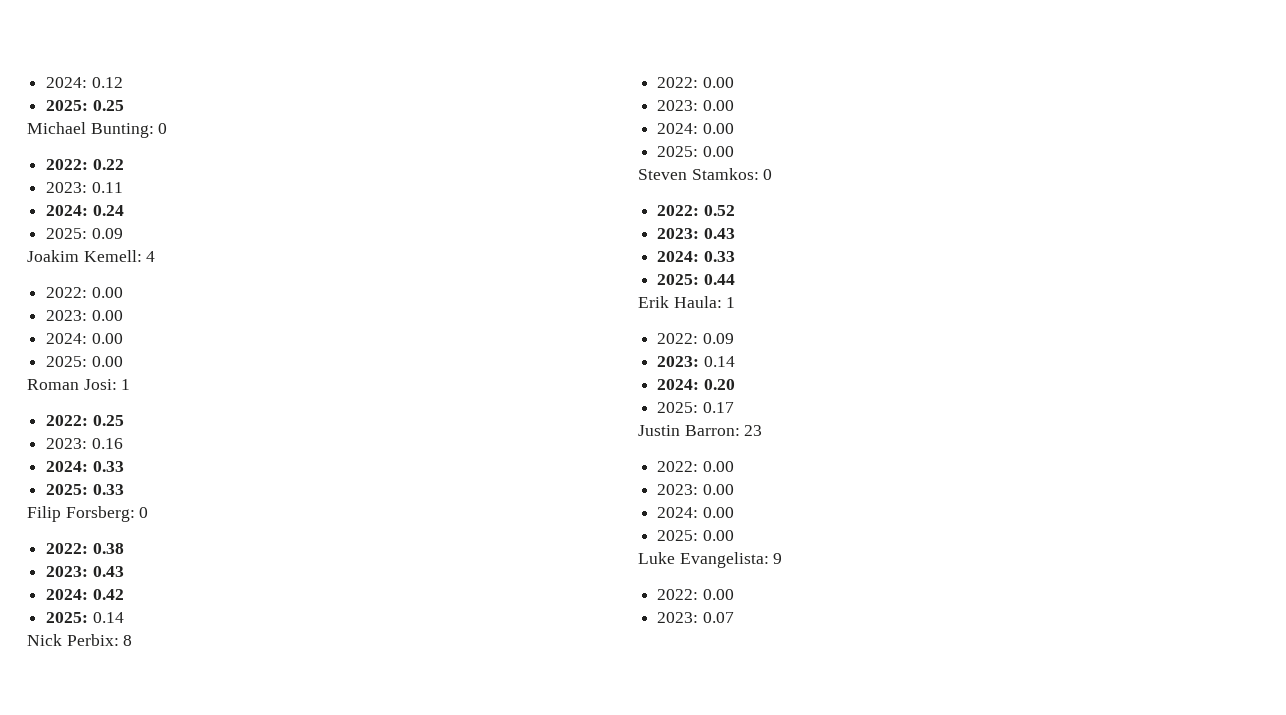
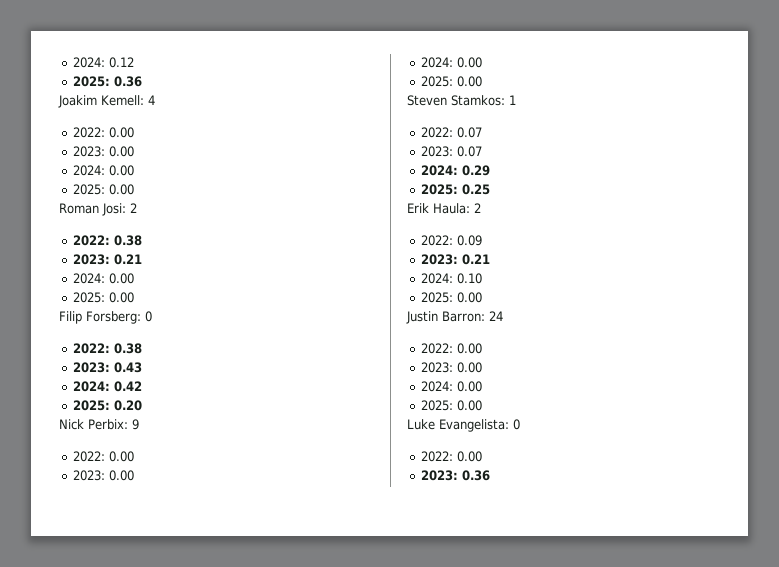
- 2025: 0.25
- Michael Bunting: 0
- 2022: 0.22
- 2023: 0.11
- 2024: 0.24
- 2025: 0.09
+ 2025: 0.36
- Roman Josi: 1
- 2022: 0.25
- 2023: 0.16
- 2024: 0.33
- 2025: 0.33
+ Roman Josi: 2
+ 2022: 0.38
+ 2023: 0.21
+ 2024: 0.00
+ 2025: 0.00
- 2025: 0.14
+ 2025: 0.20
- Nick Perbix: 8
+ Nick Perbix: 9
- Steven Stamkos: 0
- 2022: 0.52
- 2023: 0.43
- 2024: 0.33
- 2025: 0.44
+ Steven Stamkos: 1
+ 2022: 0.07
+ 2023: 0.07
+ 2024: 0.29
+ 2025: 0.25
- Erik Haula: 1
+ Erik Haula: 2
  2022: 0.09
- 2023: 0.14
- 2024: 0.20
- 2025: 0.17
+ 2023: 0.21
+ 2024: 0.10
+ 2025: 0.00
- Justin Barron: 23
+ Justin Barron: 24
- Luke Evangelista: 9
+ Luke Evangelista: 0
  2022: 0.00
- 2023: 0.07
+ 2023: 0.36

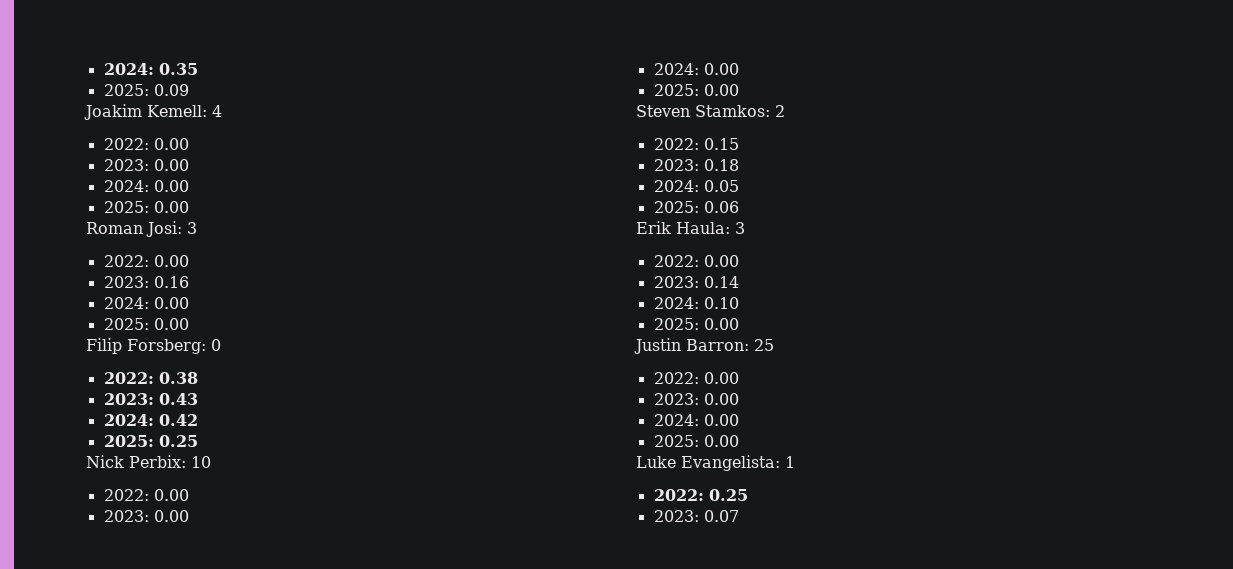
- 2024: 0.12
- 2025: 0.36
+ 2024: 0.35
+ 2025: 0.09
- Roman Josi: 2
- 2022: 0.38
- 2023: 0.21
+ Roman Josi: 3
+ 2022: 0.00
+ 2023: 0.16
- 2025: 0.20
+ 2025: 0.25
- Nick Perbix: 9
+ Nick Perbix: 10
- Steven Stamkos: 1
- 2022: 0.07
- 2023: 0.07
- 2024: 0.29
- 2025: 0.25
+ Steven Stamkos: 2
+ 2022: 0.15
+ 2023: 0.18
+ 2024: 0.05
+ 2025: 0.06
- Erik Haula: 2
- 2022: 0.09
- 2023: 0.21
+ Erik Haula: 3
+ 2022: 0.00
+ 2023: 0.14
- Justin Barron: 24
+ Justin Barron: 25
- Luke Evangelista: 0
- 2022: 0.00
- 2023: 0.36
+ Luke Evangelista: 1
+ 2022: 0.25
+ 2023: 0.07

